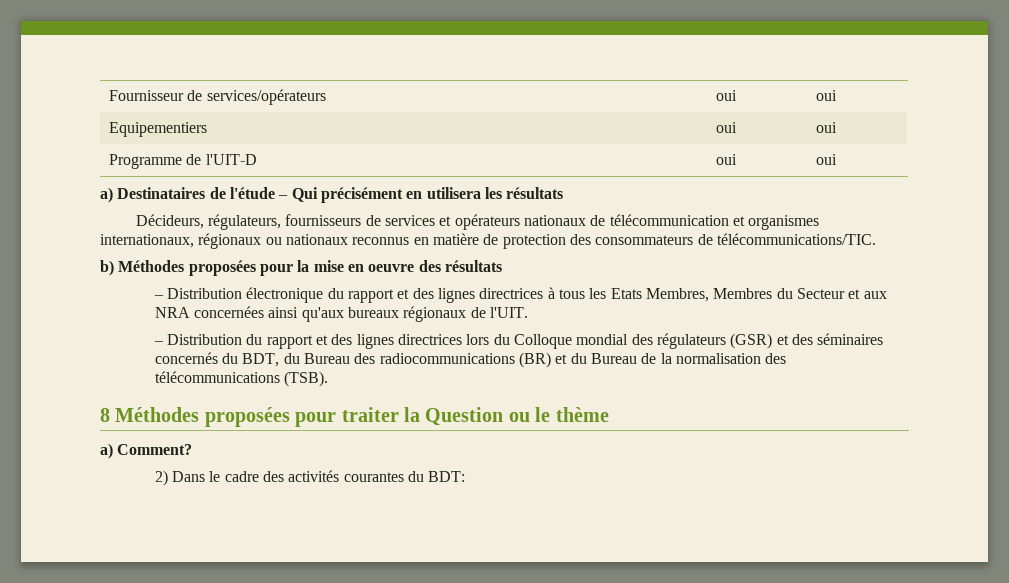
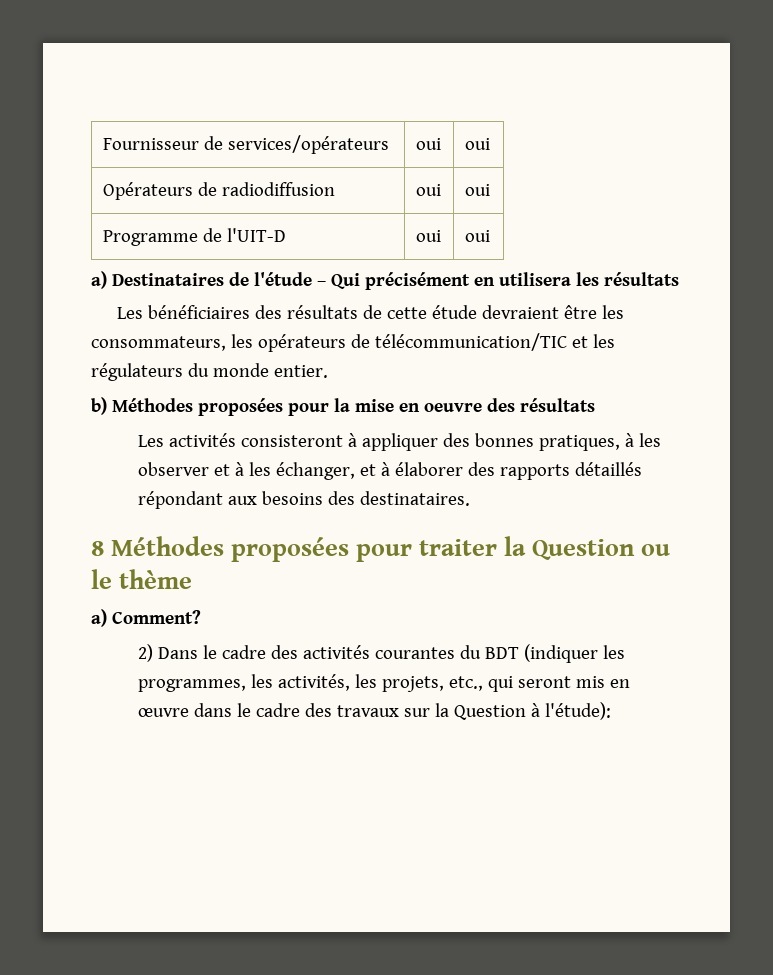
- Equipementiers | oui | oui
+ Opérateurs de radiodiffusion | oui | oui
- Décideurs, régulateurs, fournisseurs de services et opérateurs nationaux de télécommunication et organismes internationaux, régionaux ou nationaux reconnus en matière de protection des consommateurs de télécommunications/TIC.
+ Les bénéficiaires des résultats de cette étude devraient être les consommateurs, les opérateurs de télécommunication/TIC et les régulateurs du monde entier.
- – Distribution électronique du rapport et des lignes directrices à tous les Etats Membres, Membres du Secteur et aux NRA concernées ainsi qu'aux bureaux régionaux de l'UIT.
- – Distribution du rapport et des lignes directrices lors du Colloque mondial des régulateurs (GSR) et des séminaires concernés du BDT, du Bureau des radiocommunications (BR) et du Bureau de la normalisation des télécommunications (TSB).
+ Les activités consisteront à appliquer des bonnes pratiques, à les observer et à les échanger, et à élaborer des rapports détaillés répondant aux besoins des destinataires.
- 2) Dans le cadre des activités courantes du BDT:
+ 2) Dans le cadre des activités courantes du BDT (indiquer les programmes, les activités, les projets, etc., qui seront mis en œuvre dans le cadre des travaux sur la Question à l'étude):

